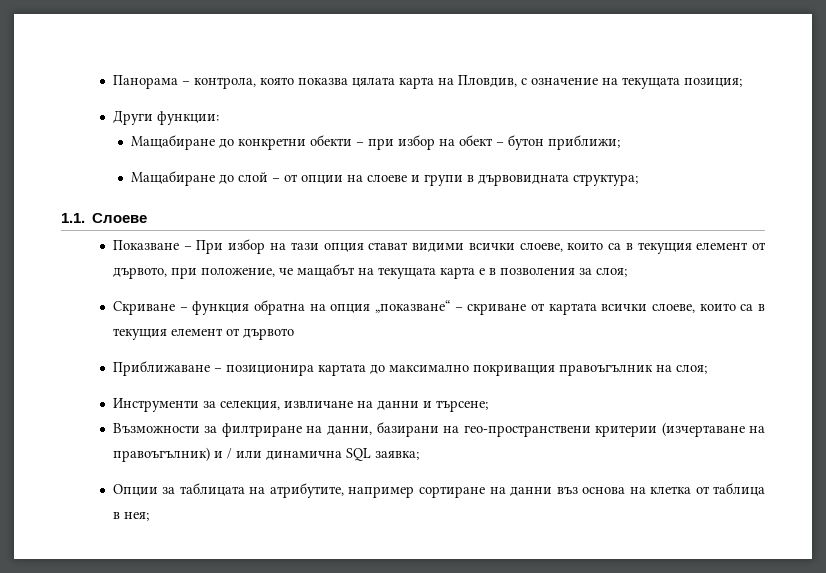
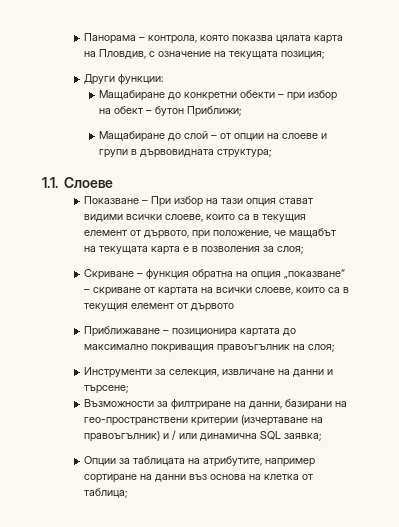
- Мащабиране до конкретни обекти – при избор на обект – бутон приближи;
+ Мащабиране до конкретни обекти – при избор на обект – бутон Приближи;
- Скриване – функция обратна на опция „показване“ – скриване от картата всички слоеве, които са в текущия елемент от дървото
+ Скриване – функция обратна на опция „показване“ – скриване от картата на всички слоеве, които са в текущия елемент от дървото
- Опции за таблицата на атрибутите, например сортиране на данни въз основа на клетка от таблица в нея;
+ Опции за таблицата на атрибутите, например сортиране на данни въз основа на клетка от таблица;

